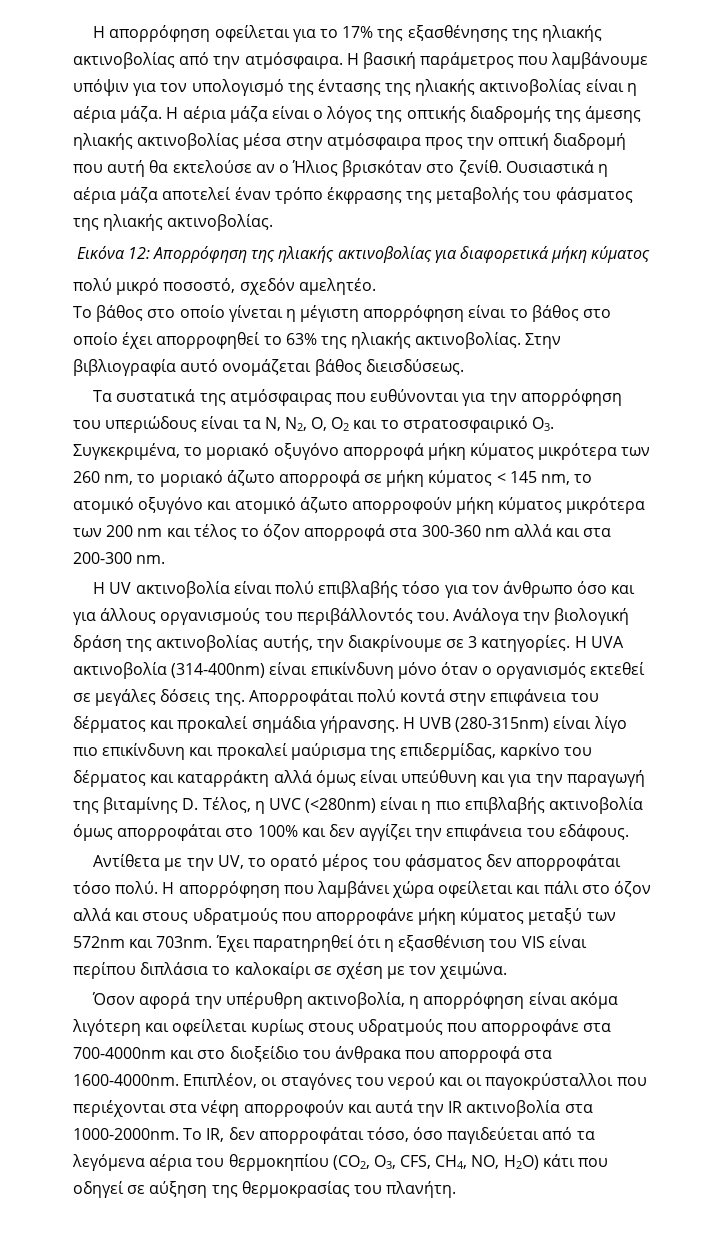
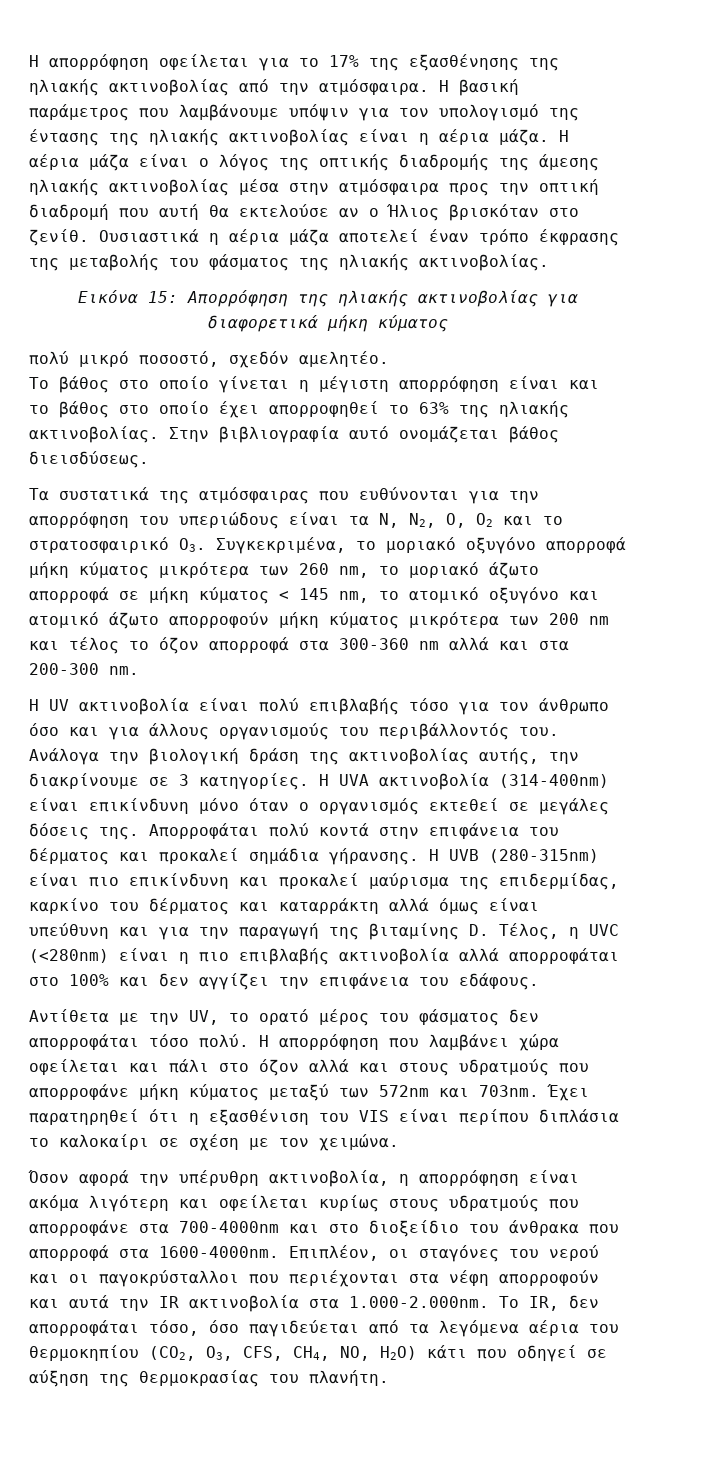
- Εικόνα 12: Απορρόφηση της ηλιακής ακτινοβολίας για διαφορετικά μήκη κύματος
+ Εικόνα 15: Απορρόφηση της ηλιακής ακτινοβολίας για διαφορετικά μήκη κύματος
- Το βάθος στο οποίο γίνεται η μέγιστη απορρόφηση είναι το βάθος στο οποίο έχει απορροφηθεί το 63% της ηλιακής ακτινοβολίας.
+ Το βάθος στο οποίο γίνεται η μέγιστη απορρόφηση είναι και το βάθος στο οποίο έχει απορροφηθεί το 63% της ηλιακής ακτινοβολίας.
- Η UVB (280-315nm) είναι λίγο πιο επικίνδυνη και προκαλεί μαύρισμα της επιδερμίδας, καρκίνο του δέρματος και καταρράκτη αλλά όμως είναι υπεύθυνη και για την παραγωγή της βιταμίνης D. Τέλος, η UVC (<280nm) είναι η πιο επιβλαβής ακτινοβολία όμως απορροφάται στο 100% και δεν αγγίζει την επιφάνεια του εδάφους.
+ Η UVB (280-315nm) είναι πιο επικίνδυνη και προκαλεί μαύρισμα της επιδερμίδας, καρκίνο του δέρματος και καταρράκτη αλλά όμως είναι υπεύθυνη και για την παραγωγή της βιταμίνης D. Τέλος, η UVC (<280nm) είναι η πιο επιβλαβής ακτινοβολία αλλά απορροφάται στο 100% και δεν αγγίζει την επιφάνεια του εδάφους.
- Επιπλέον, οι σταγόνες του νερού και οι παγοκρύσταλλοι που περιέχονται στα νέφη απορροφούν και αυτά την IR ακτινοβολία στα 1000-2000nm. To IR, δεν απορροφάται τόσο, όσο παγιδεύεται από τα λεγόμενα αέρια του θερμοκηπίου (CO2, O3, CFS, CH4, NO, H2O) κάτι που οδηγεί σε αύξηση της θερμοκρασίας του πλανήτη.
+ Επιπλέον, οι σταγόνες του νερού και οι παγοκρύσταλλοι που περιέχονται στα νέφη απορροφούν και αυτά την IR ακτινοβολία στα 1.000-2.000nm. To IR, δεν απορροφάται τόσο, όσο παγιδεύεται από τα λεγόμενα αέρια του θερμοκηπίου (CO2, O3, CFS, CH4, NO, H2O) κάτι που οδηγεί σε αύξηση της θερμοκρασίας του πλανήτη.

